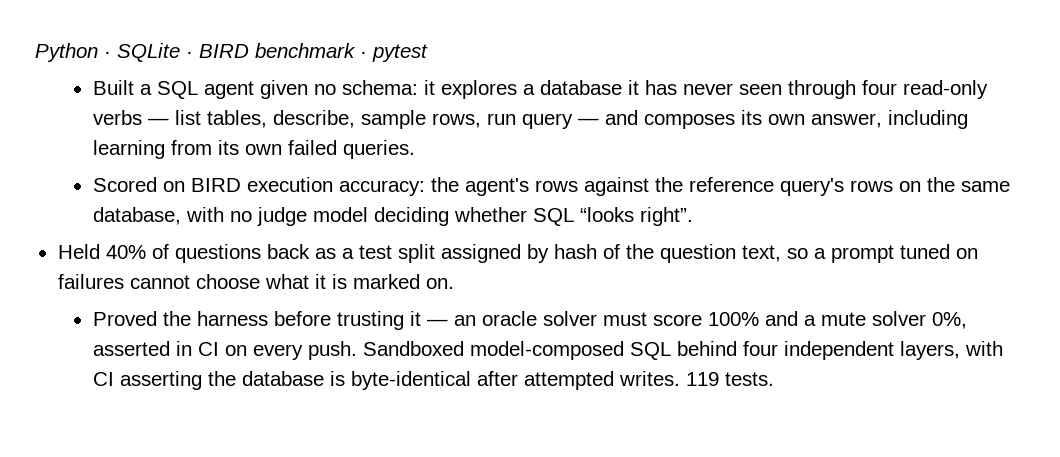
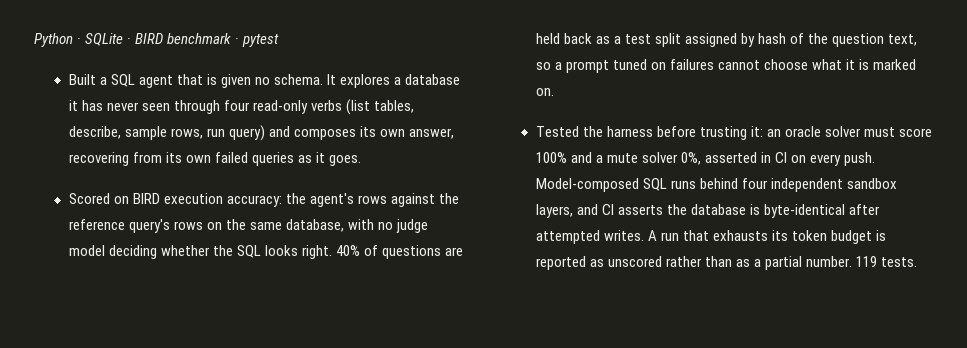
- Built a SQL agent given no schema: it explores a database it has never seen through four read-only verbs — list tables, describe, sample rows, run query — and composes its own answer, including learning from its own failed queries.
+ Built a SQL agent that is given no schema. It explores a database it has never seen through four read-only verbs (list tables, describe, sample rows, run query) and composes its own answer, recovering from its own failed queries as it goes.
- Scored on BIRD execution accuracy: the agent's rows against the reference query's rows on the same database, with no judge model deciding whether SQL “looks right”.
- Held 40% of questions back as a test split assigned by hash of the question text, so a prompt tuned on failures cannot choose what it is marked on.
+ Scored on BIRD execution accuracy: the agent's rows against the reference query's rows on the same database, with no judge model deciding whether the SQL looks right. 40% of questions are held back as a test split assigned by hash of the question text, so a prompt tuned on failures cannot choose what it is marked on.
- Proved the harness before trusting it — an oracle solver must score 100% and a mute solver 0%, asserted in CI on every push.
+ Tested the harness before trusting it: an oracle solver must score 100% and a mute solver 0%, asserted in CI on every push.
- Sandboxed model-composed SQL behind four independent layers, with CI asserting the database is byte-identical after attempted writes.
+ Model-composed SQL runs behind four independent sandbox layers, and CI asserts the database is byte-identical after attempted writes.
+ A run that exhausts its token budget is reported as unscored rather than as a partial number.

